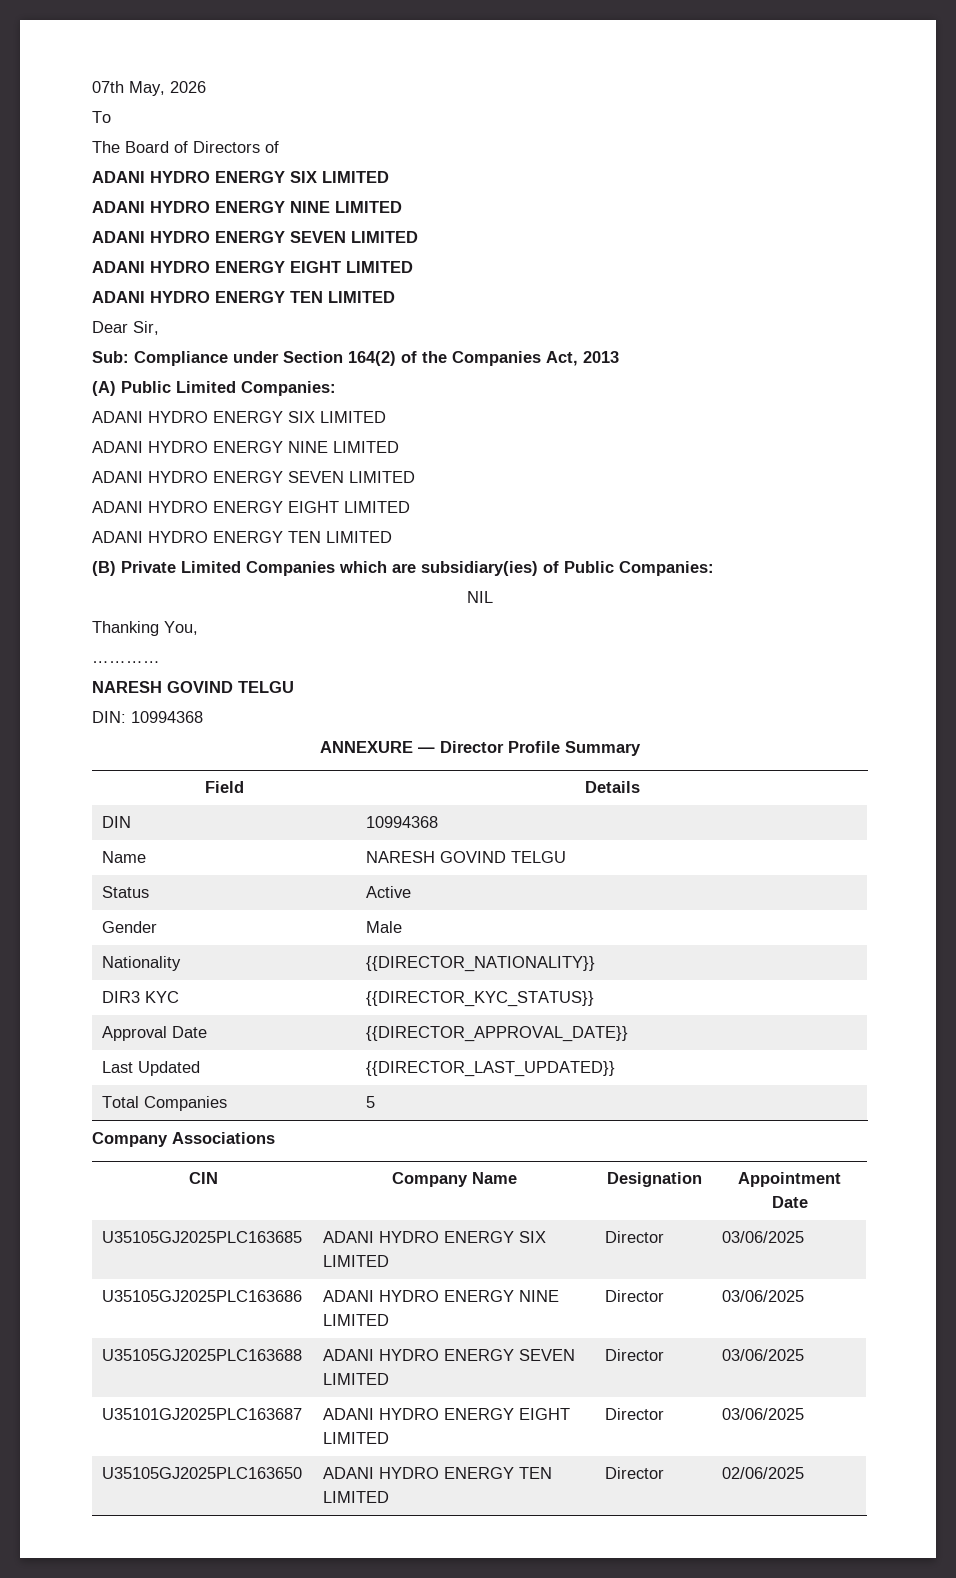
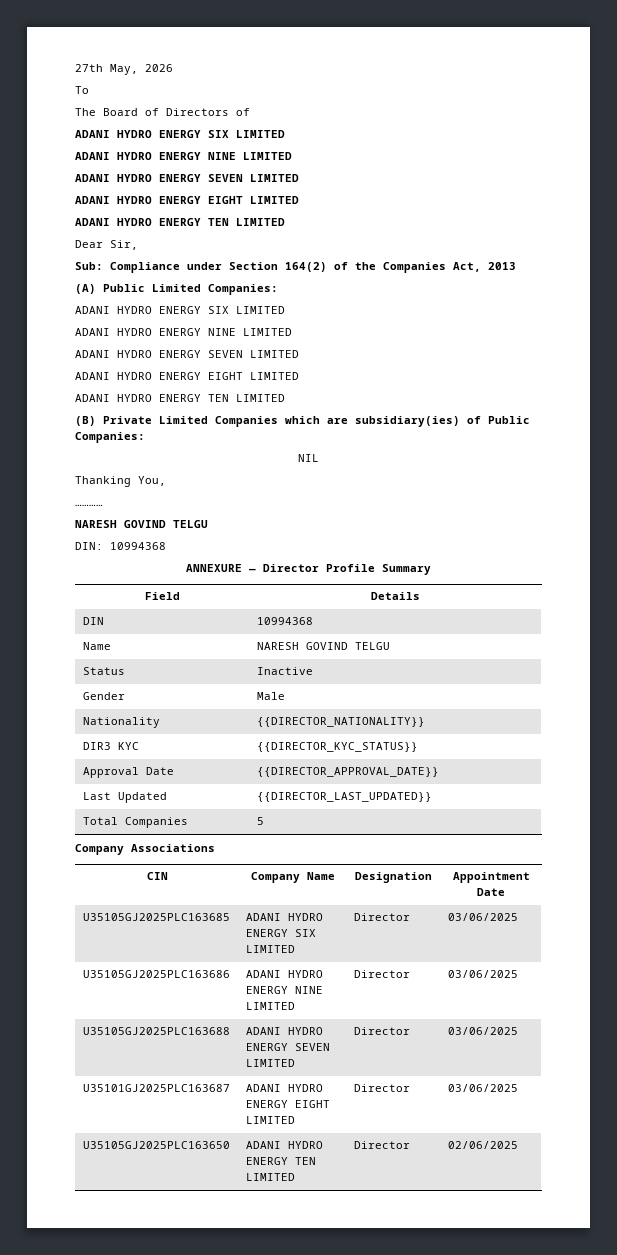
- 07th May, 2026
+ 27th May, 2026
- Status | Active
+ Status | Inactive

